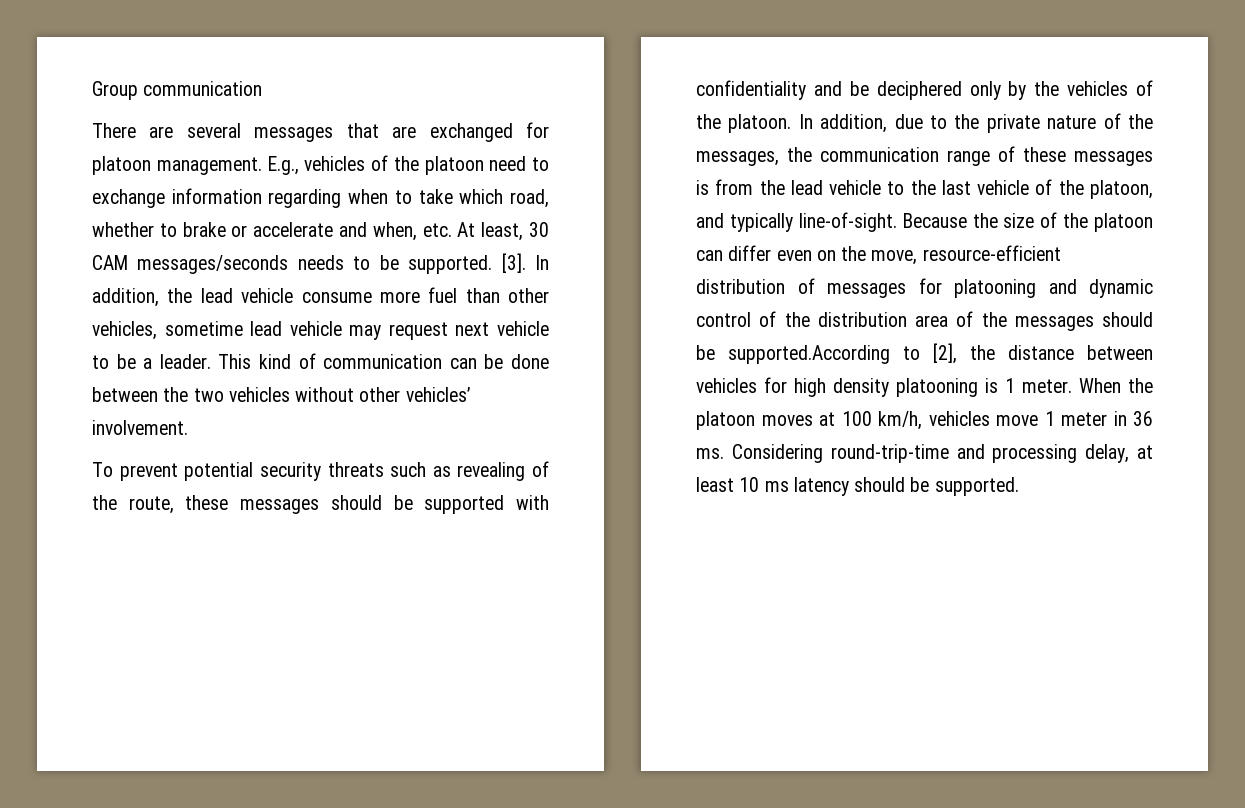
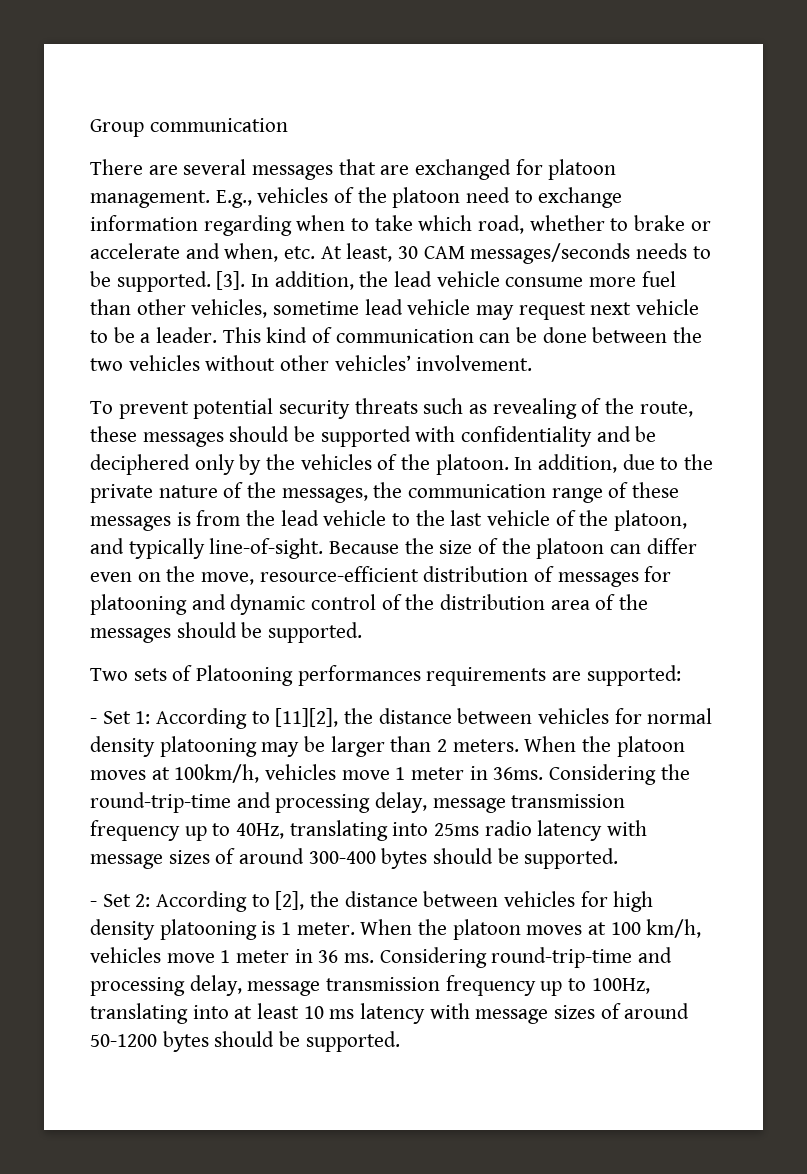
- Because the size of the platoon can differ even on the move, resource-efficient distribution of messages for platooning and dynamic control of the distribution area of the messages should be supported.According to [2], the distance between vehicles for high density platooning is 1 meter.
+ Because the size of the platoon can differ even on the move, resource-efficient distribution of messages for platooning and dynamic control of the distribution area of the messages should be supported.
+ Two sets of Platooning performances requirements are supported:
+ - Set 1: According to [11][2], the distance between vehicles for normal density platooning may be larger than 2 meters. When the platoon moves at 100km/h, vehicles move 1 meter in 36ms. Considering the round-trip-time and processing delay, message transmission frequency up to 40Hz, translating into 25ms radio latency with message sizes of around 300-400 bytes should be supported.
+ - Set 2: According to [2], the distance between vehicles for high density platooning is 1 meter.
- Considering round-trip-time and processing delay, at least 10 ms latency should be supported.
+ Considering round-trip-time and processing delay, message transmission frequency up to 100Hz, translating into at least 10 ms latency with message sizes of around 50-1200 bytes should be supported.

